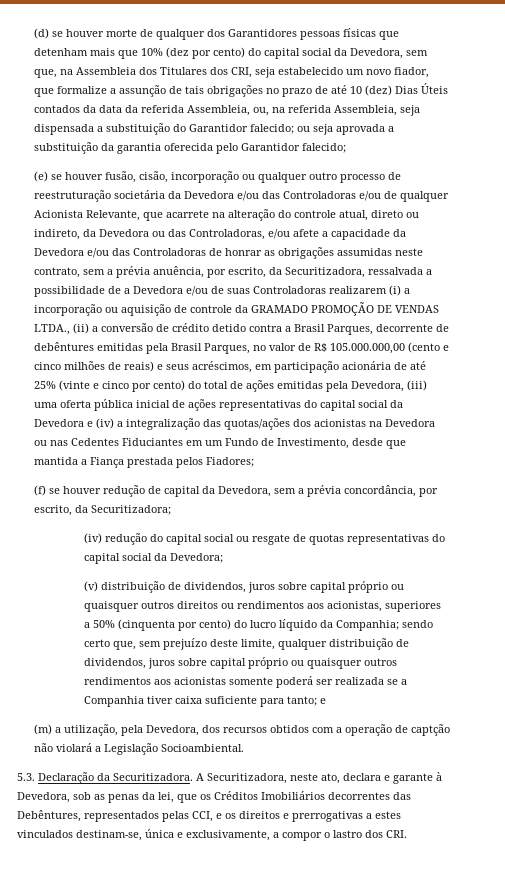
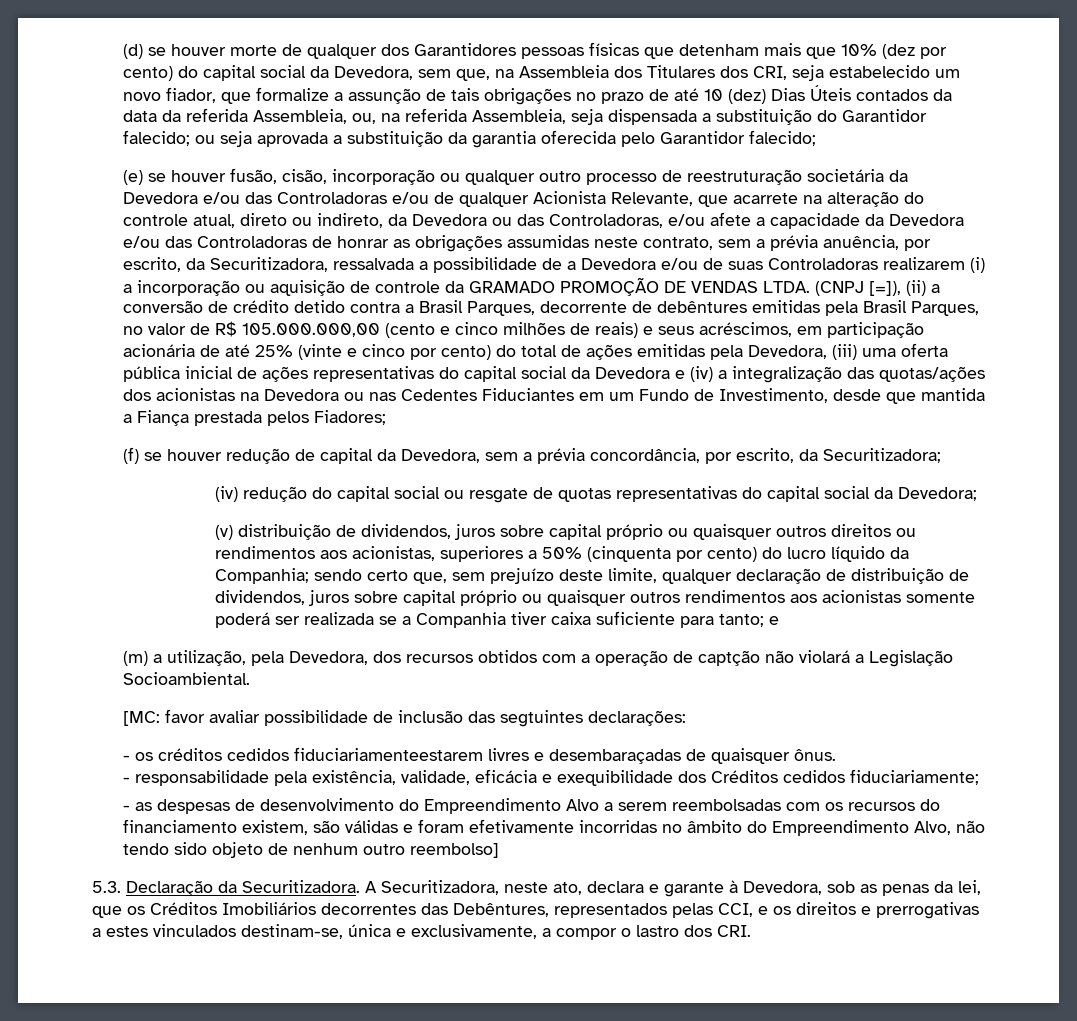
- (e) se houver fusão, cisão, incorporação ou qualquer outro processo de reestruturação societária da Devedora e/ou das Controladoras e/ou de qualquer Acionista Relevante, que acarrete na alteração do controle atual, direto ou indireto, da Devedora ou das Controladoras, e/ou afete a capacidade da Devedora e/ou das Controladoras de honrar as obrigações assumidas neste contrato, sem a prévia anuência, por escrito, da Securitizadora, ressalvada a possibilidade de a Devedora e/ou de suas Controladoras realizarem (i) a incorporação ou aquisição de controle da GRAMADO PROMOÇÃO DE VENDAS LTDA., (ii) a conversão de crédito detido contra a Brasil Parques, decorrente de debêntures emitidas pela Brasil Parques, no valor de R$ 105.000.000,00 (cento e cinco milhões de reais) e seus acréscimos, em participação acionária de até 25% (vinte e cinco por cento) do total de ações emitidas pela Devedora, (iii) uma oferta pública inicial de ações representativas do capital social da Devedora e (iv) a integralização das quotas/ações dos acionistas na Devedora ou nas Cedentes Fiduciantes em um Fundo de Investimento, desde que mantida a Fiança prestada pelos Fiadores;
+ (e) se houver fusão, cisão, incorporação ou qualquer outro processo de reestruturação societária da Devedora e/ou das Controladoras e/ou de qualquer Acionista Relevante, que acarrete na alteração do controle atual, direto ou indireto, da Devedora ou das Controladoras, e/ou afete a capacidade da Devedora e/ou das Controladoras de honrar as obrigações assumidas neste contrato, sem a prévia anuência, por escrito, da Securitizadora, ressalvada a possibilidade de a Devedora e/ou de suas Controladoras realizarem (i) a incorporação ou aquisição de controle da GRAMADO PROMOÇÃO DE VENDAS LTDA. (CNPJ [=]), (ii) a conversão de crédito detido contra a Brasil Parques, decorrente de debêntures emitidas pela Brasil Parques, no valor de R$ 105.000.000,00 (cento e cinco milhões de reais) e seus acréscimos, em participação acionária de até 25% (vinte e cinco por cento) do total de ações emitidas pela Devedora, (iii) uma oferta pública inicial de ações representativas do capital social da Devedora e (iv) a integralização das quotas/ações dos acionistas na Devedora ou nas Cedentes Fiduciantes em um Fundo de Investimento, desde que mantida a Fiança prestada pelos Fiadores;
- sendo certo que, sem prejuízo deste limite, qualquer distribuição de dividendos, juros sobre capital próprio ou quaisquer outros rendimentos aos acionistas somente poderá ser realizada se a Companhia tiver caixa suficiente para tanto;
+ sendo certo que, sem prejuízo deste limite, qualquer declaração de distribuição de dividendos, juros sobre capital próprio ou quaisquer outros rendimentos aos acionistas somente poderá ser realizada se a Companhia tiver caixa suficiente para tanto;
+ [MC: favor avaliar possibilidade de inclusão das segtuintes declarações:
+ - os créditos cedidos fiduciariamenteestarem livres e desembaraçadas de quaisquer ônus.
+ - responsabilidade pela existência, validade, eficácia e exequibilidade dos Créditos cedidos fiduciariamente;
+ - as despesas de desenvolvimento do Empreendimento Alvo a serem reembolsadas com os recursos do financiamento existem, são válidas e foram efetivamente incorridas no âmbito do Empreendimento Alvo, não tendo sido objeto de nenhum outro reembolso]

